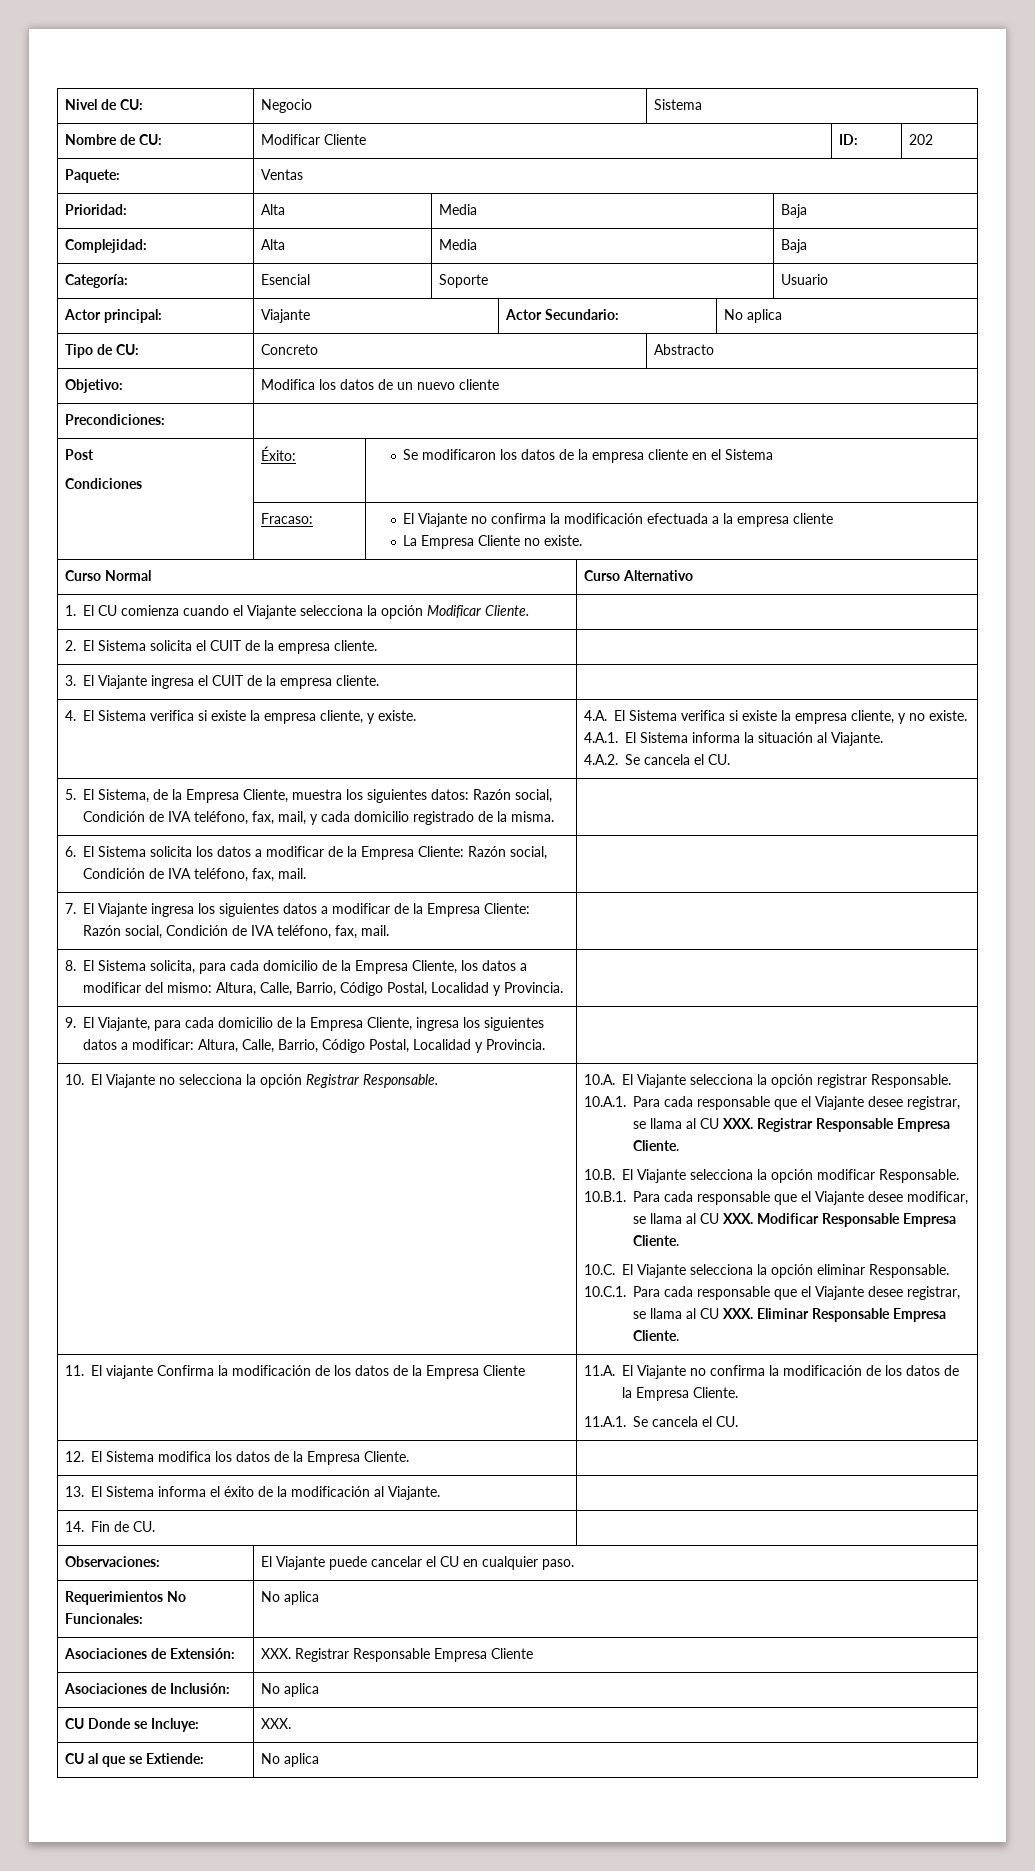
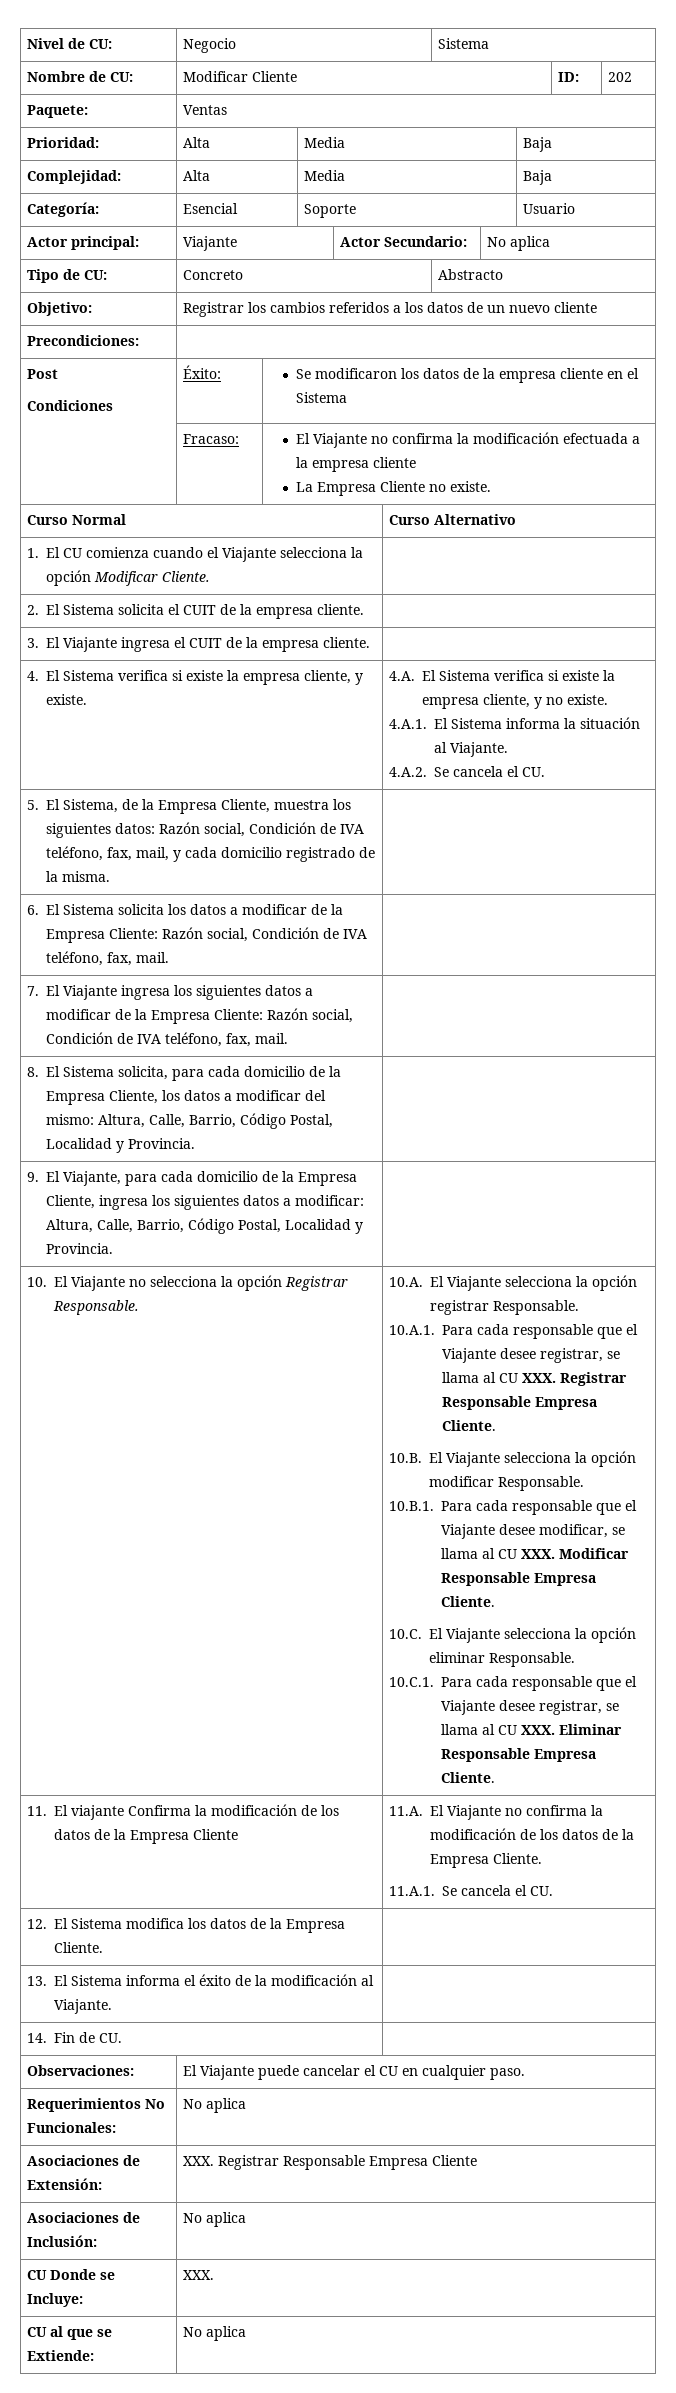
- Objetivo: | Modifica los datos de un nuevo cliente
+ Objetivo: | Registrar los cambios referidos a los datos de un nuevo cliente

